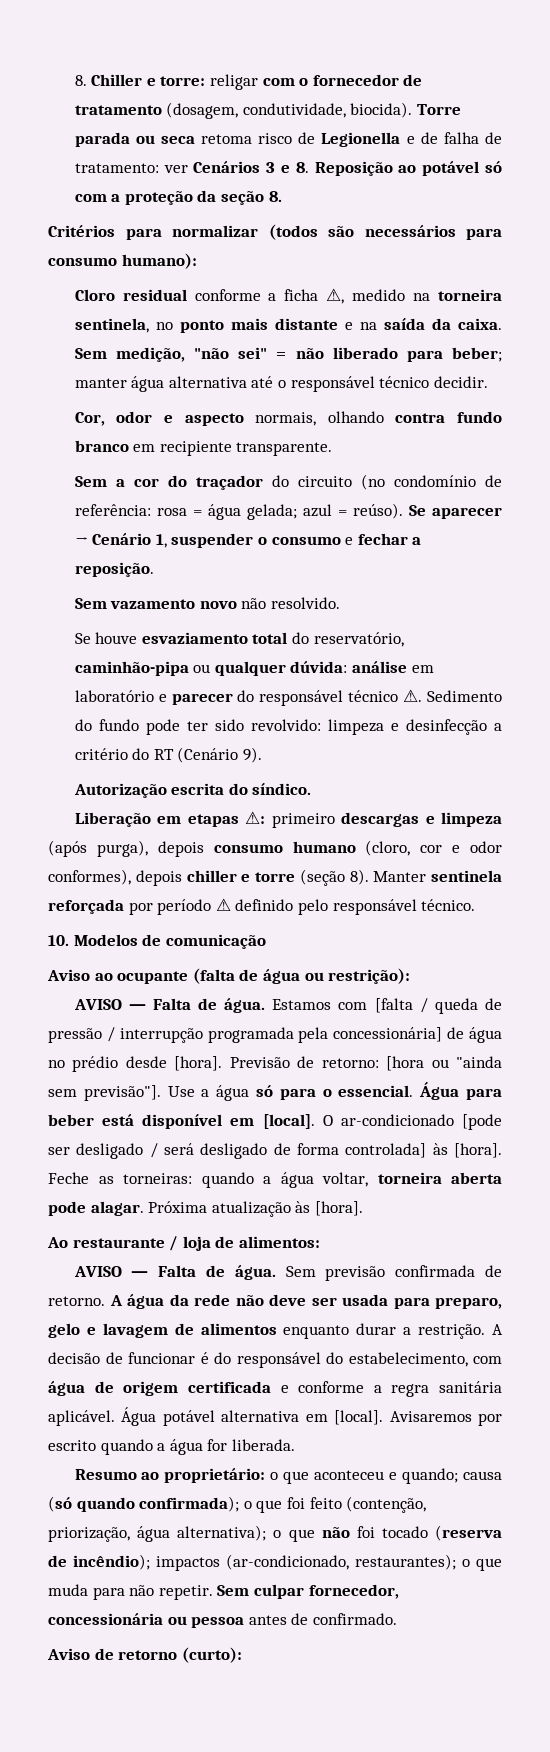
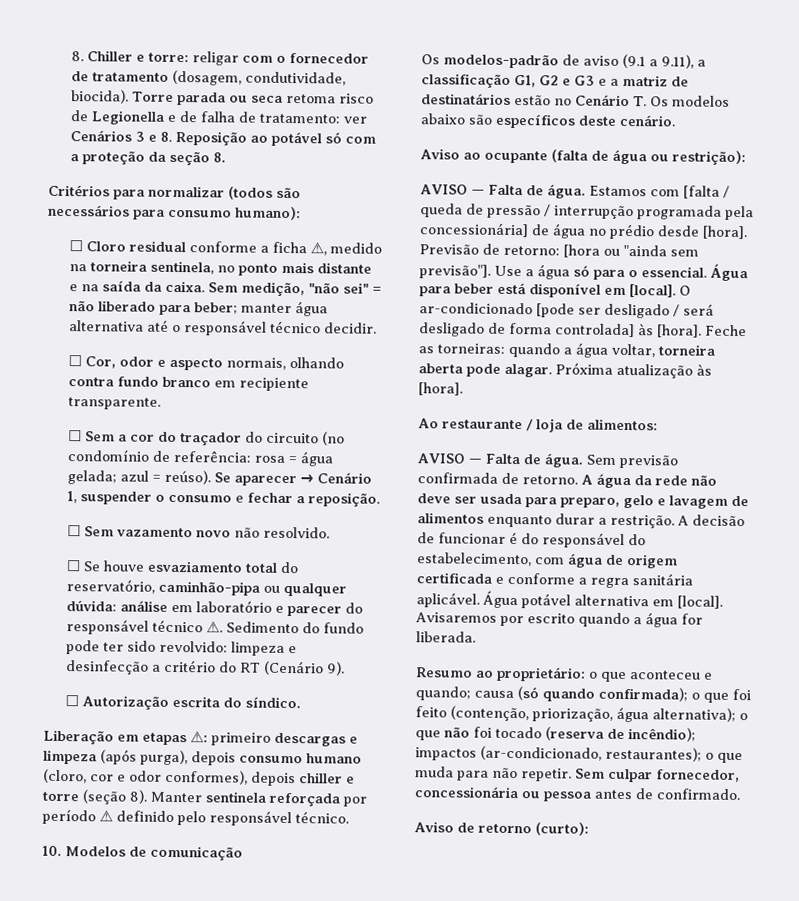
- Cloro residual conforme a ficha ⚠, medido na torneira sentinela, no ponto mais distante e na saída da caixa.
+ ☐ Cloro residual conforme a ficha ⚠, medido na torneira sentinela, no ponto mais distante e na saída da caixa.
- Cor, odor e aspecto normais, olhando contra fundo branco em recipiente transparente.
+ ☐ Cor, odor e aspecto normais, olhando contra fundo branco em recipiente transparente.
- Sem a cor do traçador do circuito (no condomínio de referência: rosa = água gelada; azul = reúso).
+ ☐ Sem a cor do traçador do circuito (no condomínio de referência: rosa = água gelada; azul = reúso).
- Sem vazamento novo não resolvido.
+ ☐ Sem vazamento novo não resolvido.
- Se houve esvaziamento total do reservatório, caminhão-pipa ou qualquer dúvida: análise em laboratório e parecer do responsável técnico ⚠.
+ ☐ Se houve esvaziamento total do reservatório, caminhão-pipa ou qualquer dúvida: análise em laboratório e parecer do responsável técnico ⚠.
- Autorização escrita do síndico.
+ ☐ Autorização escrita do síndico.
+ Os modelos-padrão de aviso (9.1 a 9.11), a classificação G1, G2 e G3 e a matriz de destinatários estão no Cenário T. Os modelos abaixo são específicos deste cenário.

